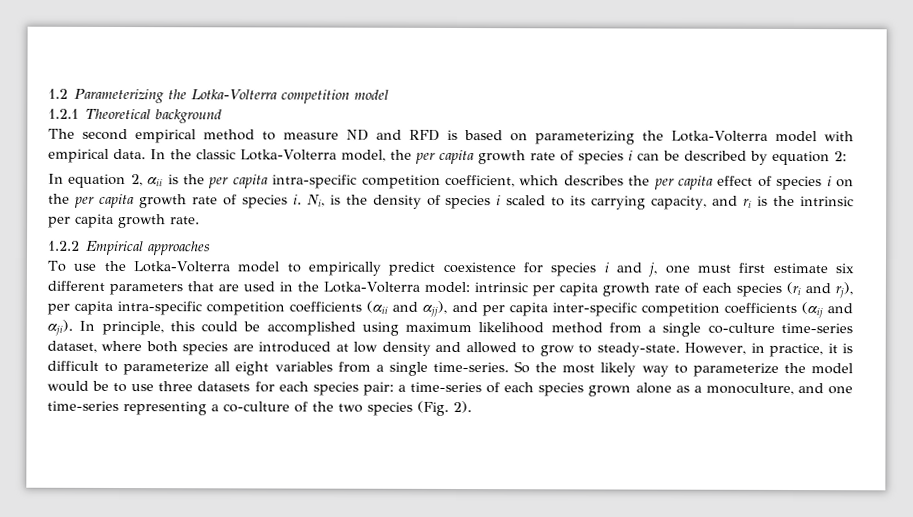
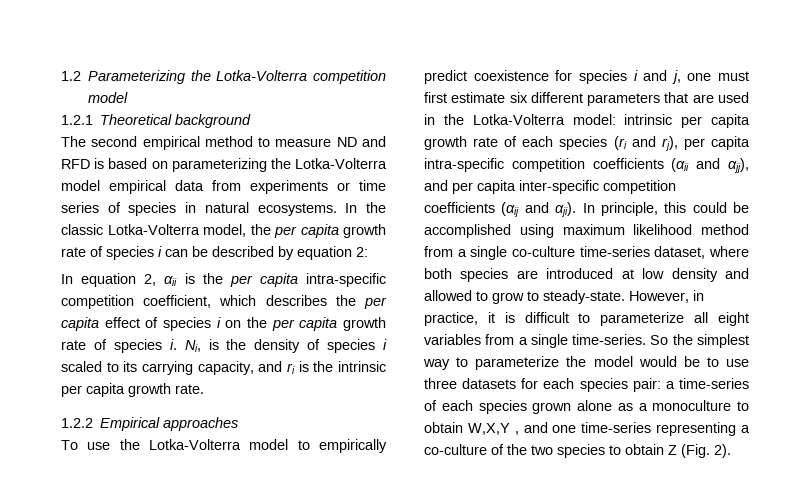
- The second empirical method to measure ND and RFD is based on parameterizing the Lotka-Volterra model with empirical data.
+ The second empirical method to measure ND and RFD is based on parameterizing the Lotka-Volterra model empirical data from experiments or time series of species in natural ecosystems.
- So the most likely way to parameterize the model would be to use three datasets for each species pair: a time-series of each species grown alone as a monoculture, and one time-series representing a co-culture of the two species (Fig. 2).
+ So the simplest way to parameterize the model would be to use three datasets for each species pair: a time-series of each species grown alone as a monoculture to obtain W,X,Y , and one time-series representing a co-culture of the two species to obtain Z (Fig. 2).

